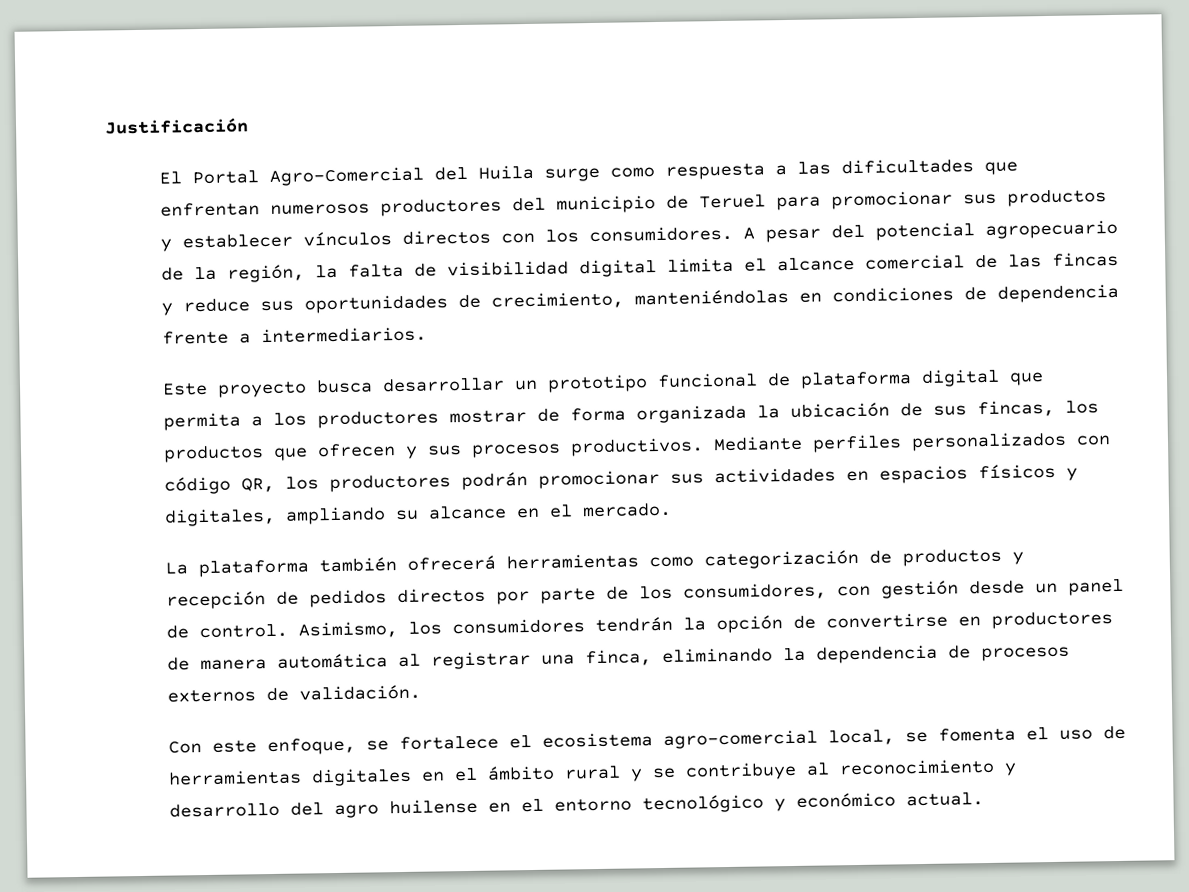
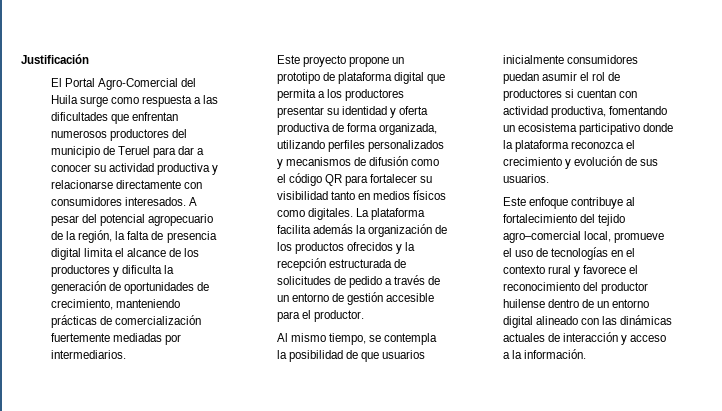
- El Portal Agro-Comercial del Huila surge como respuesta a las dificultades que enfrentan numerosos productores del municipio de Teruel para promocionar sus productos y establecer vínculos directos con los consumidores.
+ El Portal Agro-Comercial del Huila surge como respuesta a las dificultades que enfrentan numerosos productores del municipio de Teruel para dar a conocer su actividad productiva y relacionarse directamente con consumidores interesados.
- A pesar del potencial agropecuario de la región, la falta de visibilidad digital limita el alcance comercial de las fincas y reduce sus oportunidades de crecimiento, manteniéndolas en condiciones de dependencia frente a intermediarios.
+ A pesar del potencial agropecuario de la región, la falta de presencia digital limita el alcance de los productores y dificulta la generación de oportunidades de crecimiento, manteniendo prácticas de comercialización fuertemente mediadas por intermediarios.
- Este proyecto busca desarrollar un prototipo funcional de plataforma digital que permita a los productores mostrar de forma organizada la ubicación de sus fincas, los productos que ofrecen y sus procesos productivos. Mediante perfiles personalizados con código QR, los productores podrán promocionar sus actividades en espacios físicos y digitales, ampliando su alcance en el mercado.
- La plataforma también ofrecerá herramientas como categorización de productos y recepción de pedidos directos por parte de los consumidores, con gestión desde un panel de control. Asimismo, los consumidores tendrán la opción de convertirse en productores de manera automática al registrar una finca, eliminando la dependencia de procesos externos de validación.
- Con este enfoque, se fortalece el ecosistema agro-comercial local, se fomenta el uso de herramientas digitales en el ámbito rural y se contribuye al reconocimiento y desarrollo del agro huilense en el entorno tecnológico y económico actual.
+ Este proyecto propone un prototipo de plataforma digital que permita a los productores presentar su identidad y oferta productiva de forma organizada, utilizando perfiles personalizados y mecanismos de difusión como el código QR para fortalecer su visibilidad tanto en medios físicos como digitales. La plataforma facilita además la organización de los productos ofrecidos y la recepción estructurada de solicitudes de pedido a través de un entorno de gestión accesible para el productor.
+ Al mismo tiempo, se contempla la posibilidad de que usuarios inicialmente consumidores puedan asumir el rol de productores si cuentan con actividad productiva, fomentando un ecosistema participativo donde la plataforma reconozca el crecimiento y evolución de sus usuarios.
+ Este enfoque contribuye al fortalecimiento del tejido agro–comercial local, promueve el uso de tecnologías en el contexto rural y favorece el reconocimiento del productor huilense dentro de un entorno digital alineado con las dinámicas actuales de interacción y acceso a la información.

